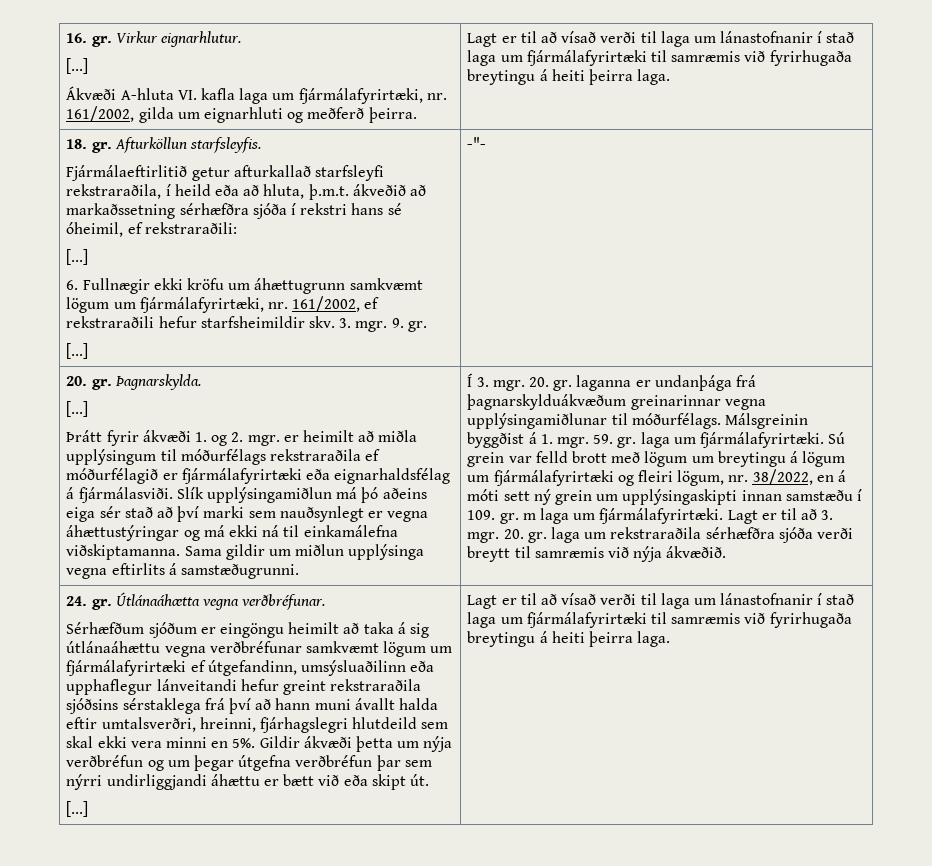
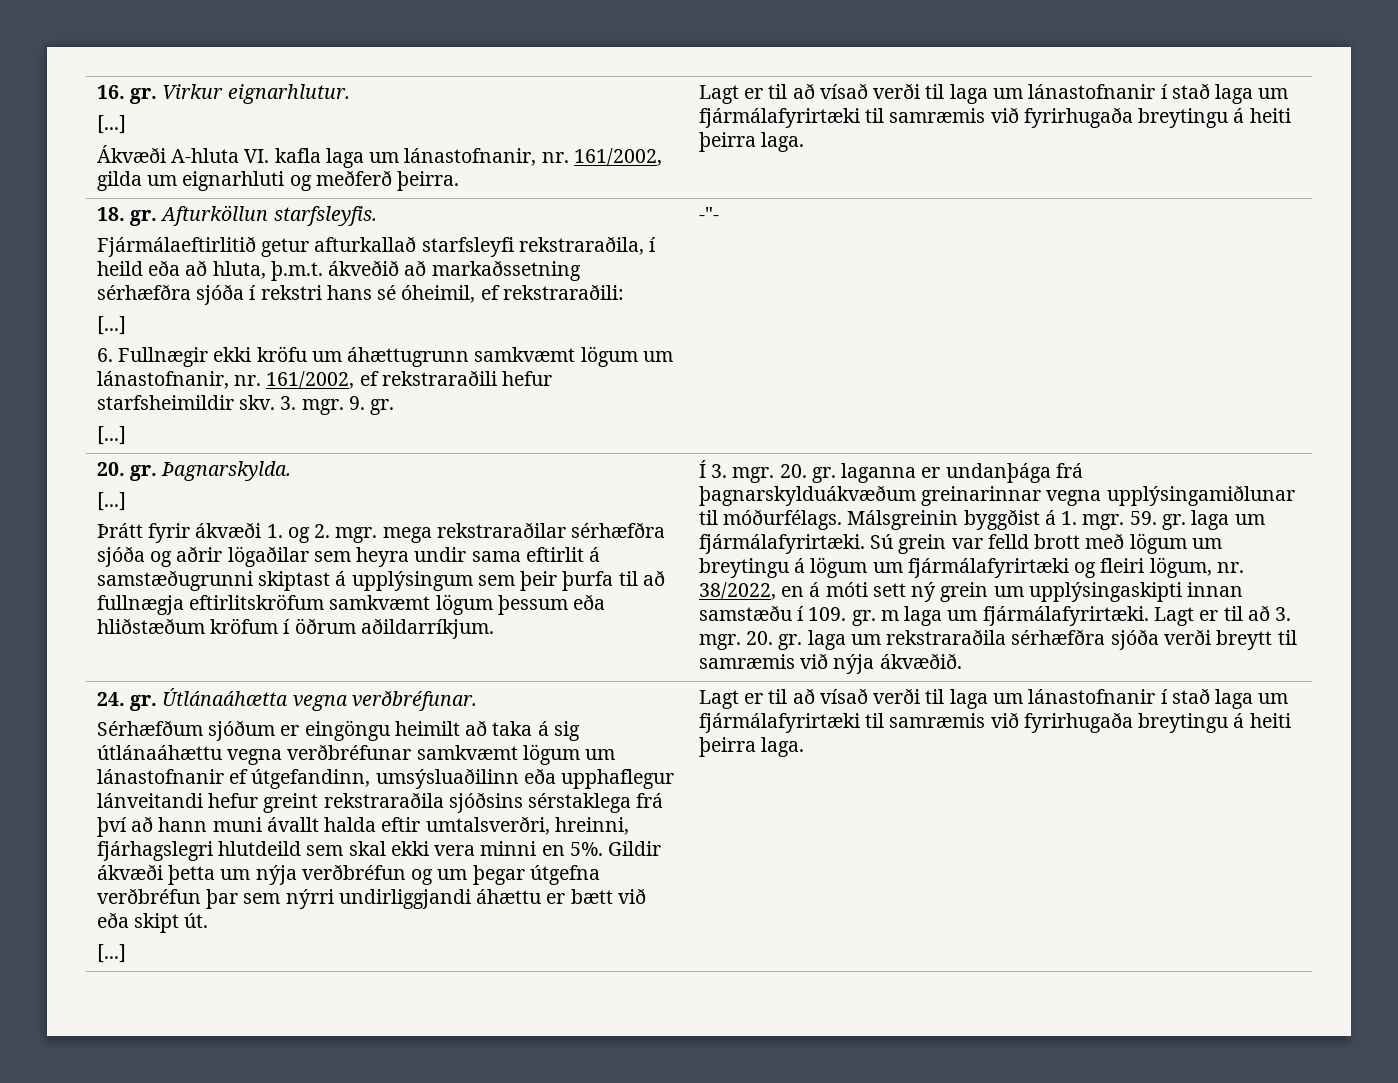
- Ákvæði A-hluta VI. kafla laga um fjármálafyrirtæki, nr. 161/2002, gilda um eignarhluti og meðferð þeirra.
+ Ákvæði A-hluta VI. kafla laga um lánastofnanir, nr. 161/2002, gilda um eignarhluti og meðferð þeirra.
- 6. Fullnægir ekki kröfu um áhættugrunn samkvæmt lögum um fjármálafyrirtæki, nr. 161/2002, ef rekstraraðili hefur starfsheimildir skv.
+ 6. Fullnægir ekki kröfu um áhættugrunn samkvæmt lögum um lánastofnanir, nr. 161/2002, ef rekstraraðili hefur starfsheimildir skv.
- Þrátt fyrir ákvæði 1. og 2. mgr. er heimilt að miðla upplýsingum til móðurfélags rekstraraðila ef móðurfélagið er fjármálafyrirtæki eða eignarhaldsfélag á fjármálasviði. Slík upplýsingamiðlun má þó aðeins eiga sér stað að því marki sem nauðsynlegt er vegna áhættustýringar og má ekki ná til einkamálefna viðskiptamanna. Sama gildir um miðlun upplýsinga vegna eftirlits á samstæðugrunni.
+ Þrátt fyrir ákvæði 1. og 2. mgr. mega rekstraraðilar sérhæfðra sjóða og aðrir lögaðilar sem heyra undir sama eftirlit á samstæðugrunni skiptast á upplýsingum sem þeir þurfa til að fullnægja eftirlitskröfum samkvæmt lögum þessum eða hliðstæðum kröfum í öðrum aðildarríkjum.
- Sérhæfðum sjóðum er eingöngu heimilt að taka á sig útlánaáhættu vegna verðbréfunar samkvæmt lögum um fjármálafyrirtæki ef útgefandinn, umsýsluaðilinn eða upphaflegur lánveitandi hefur greint rekstraraðila sjóðsins sérstaklega frá því að hann muni ávallt halda eftir umtalsverðri, hreinni, fjárhagslegri hlutdeild sem skal ekki vera minni en 5%.
+ Sérhæfðum sjóðum er eingöngu heimilt að taka á sig útlánaáhættu vegna verðbréfunar samkvæmt lögum um lánastofnanir ef útgefandinn, umsýsluaðilinn eða upphaflegur lánveitandi hefur greint rekstraraðila sjóðsins sérstaklega frá því að hann muni ávallt halda eftir umtalsverðri, hreinni, fjárhagslegri hlutdeild sem skal ekki vera minni en 5%.

